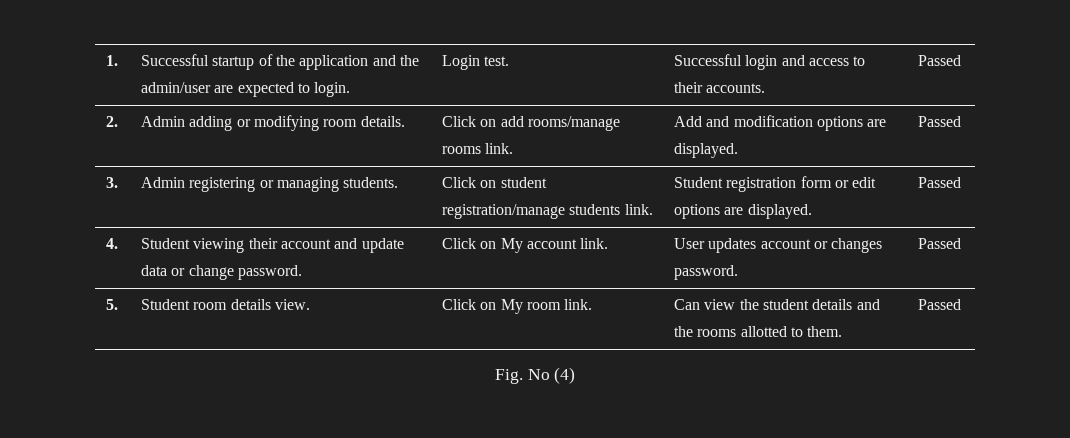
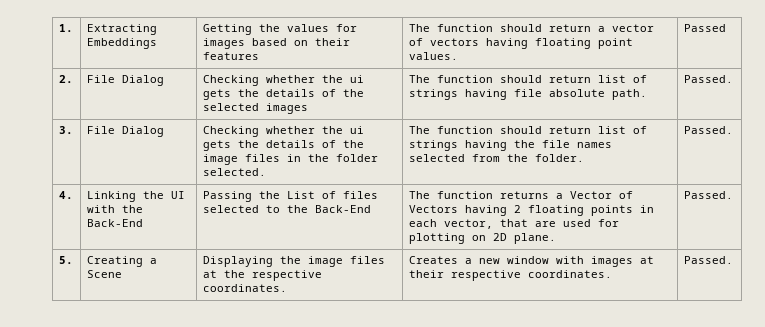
- 1. | Successful startup of the application and the admin/user are expected to login. | Login test. | Successful login and access to their accounts. | Passed
- 2. | Admin adding or modifying room details. | Click on add rooms/manage rooms link. | Add and modification options are displayed. | Passed
- 3. | Admin registering or managing students. | Click on student registration/manage students link. | Student registration form or edit options are displayed. | Passed
- 4. | Student viewing their account and update data or change password. | Click on My account link. | User updates account or changes password. | Passed
- 5. | Student room details view. | Click on My room link. | Can view the student details and the rooms allotted to them. | Passed
- Fig. No (4)
+ 1. | Extracting Embeddings | Getting the values for images based on their features | The function should return a vector of vectors having floating point values. | Passed
+ 2. | File Dialog | Checking whether the ui gets the details of the selected images | The function should return list of strings having file absolute path. | Passed.
+ 3. | File Dialog | Checking whether the ui gets the details of the image files in the folder selected. | The function should return list of strings having the file names selected from the folder. | Passed.
+ 4. | Linking the UI with the Back-End | Passing the List of files selected to the Back-End | The function returns a Vector of Vectors having 2 floating points in each vector, that are used for plotting on 2D plane. | Passed.
+ 5. | Creating a Scene | Displaying the image files at the respective coordinates. | Creates a new window with images at their respective coordinates. | Passed.

